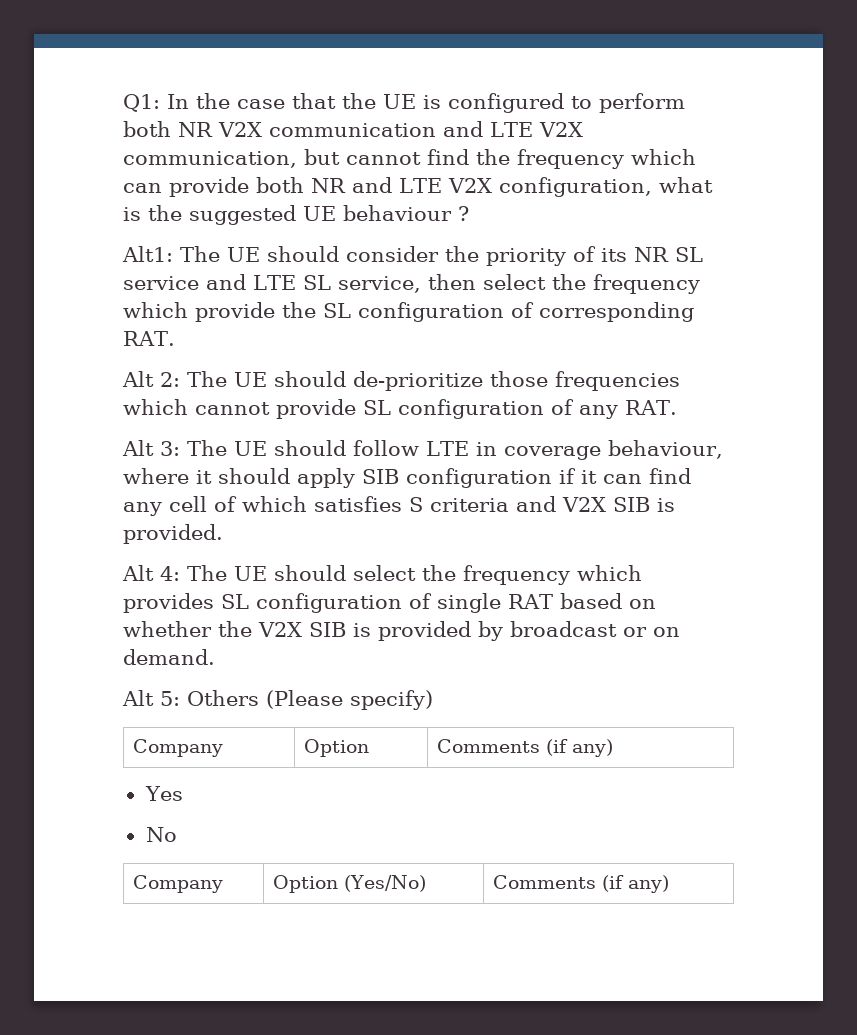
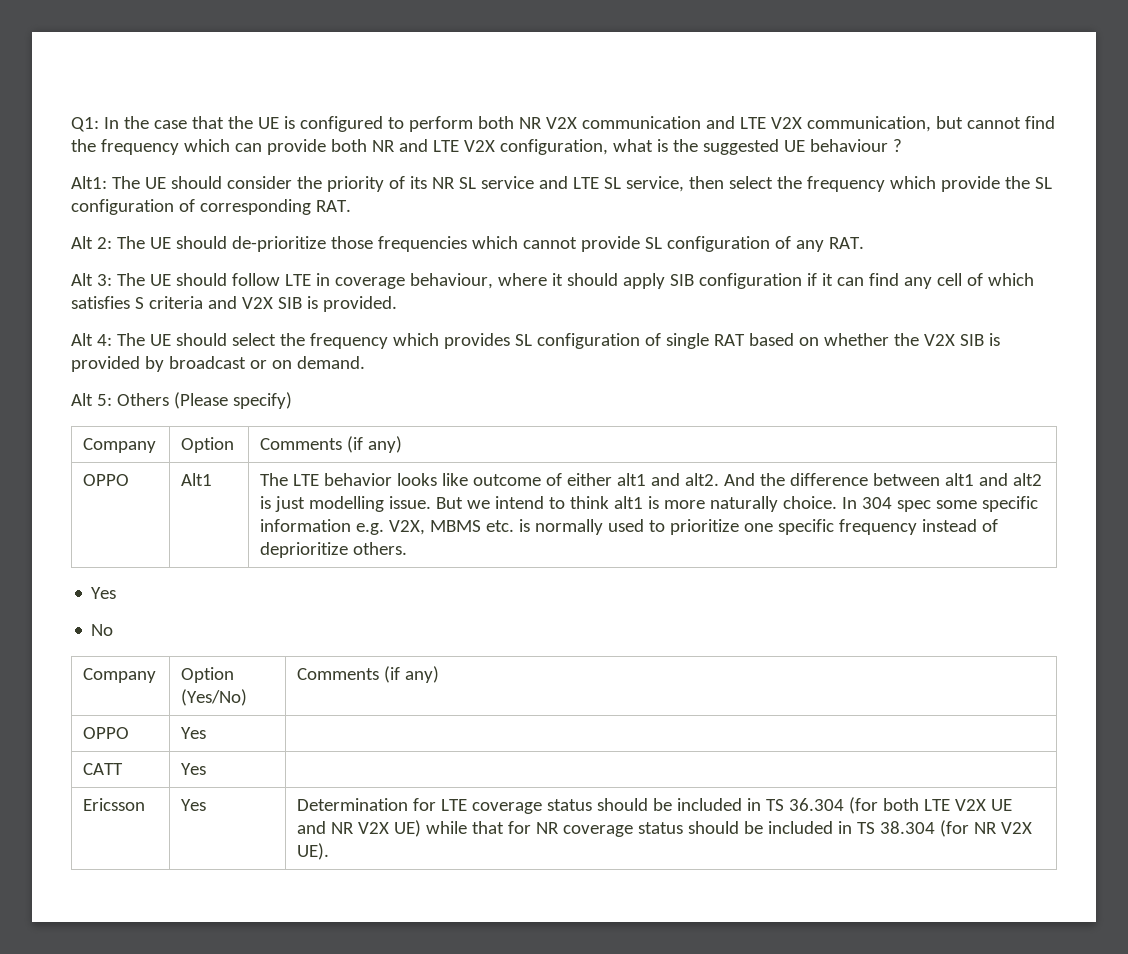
+ OPPO | Alt1 | The LTE behavior looks like outcome of either alt1 and alt2. And the difference between alt1 and alt2 is just modelling issue. But we intend to think alt1 is more naturally choice. In 304 spec some specific information e.g. V2X, MBMS etc. is normally used to prioritize one specific frequency instead of deprioritize others.
+ OPPO | Yes |
+ CATT | Yes |
+ Ericsson | Yes | Determination for LTE coverage status should be included in TS 36.304 (for both LTE V2X UE and NR V2X UE) while that for NR coverage status should be included in TS 38.304 (for NR V2X UE).

